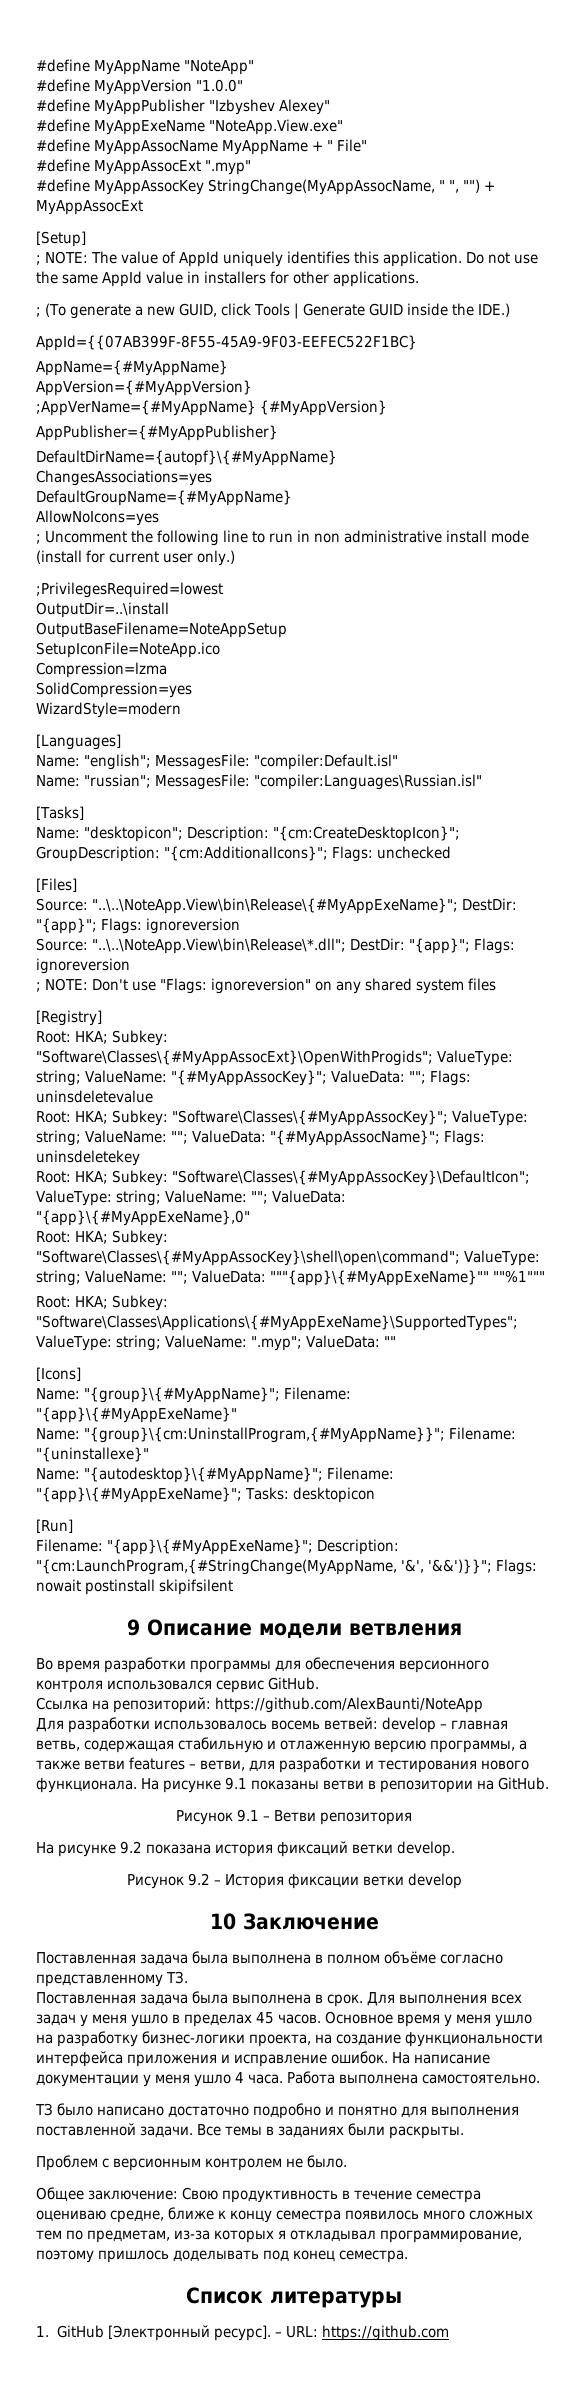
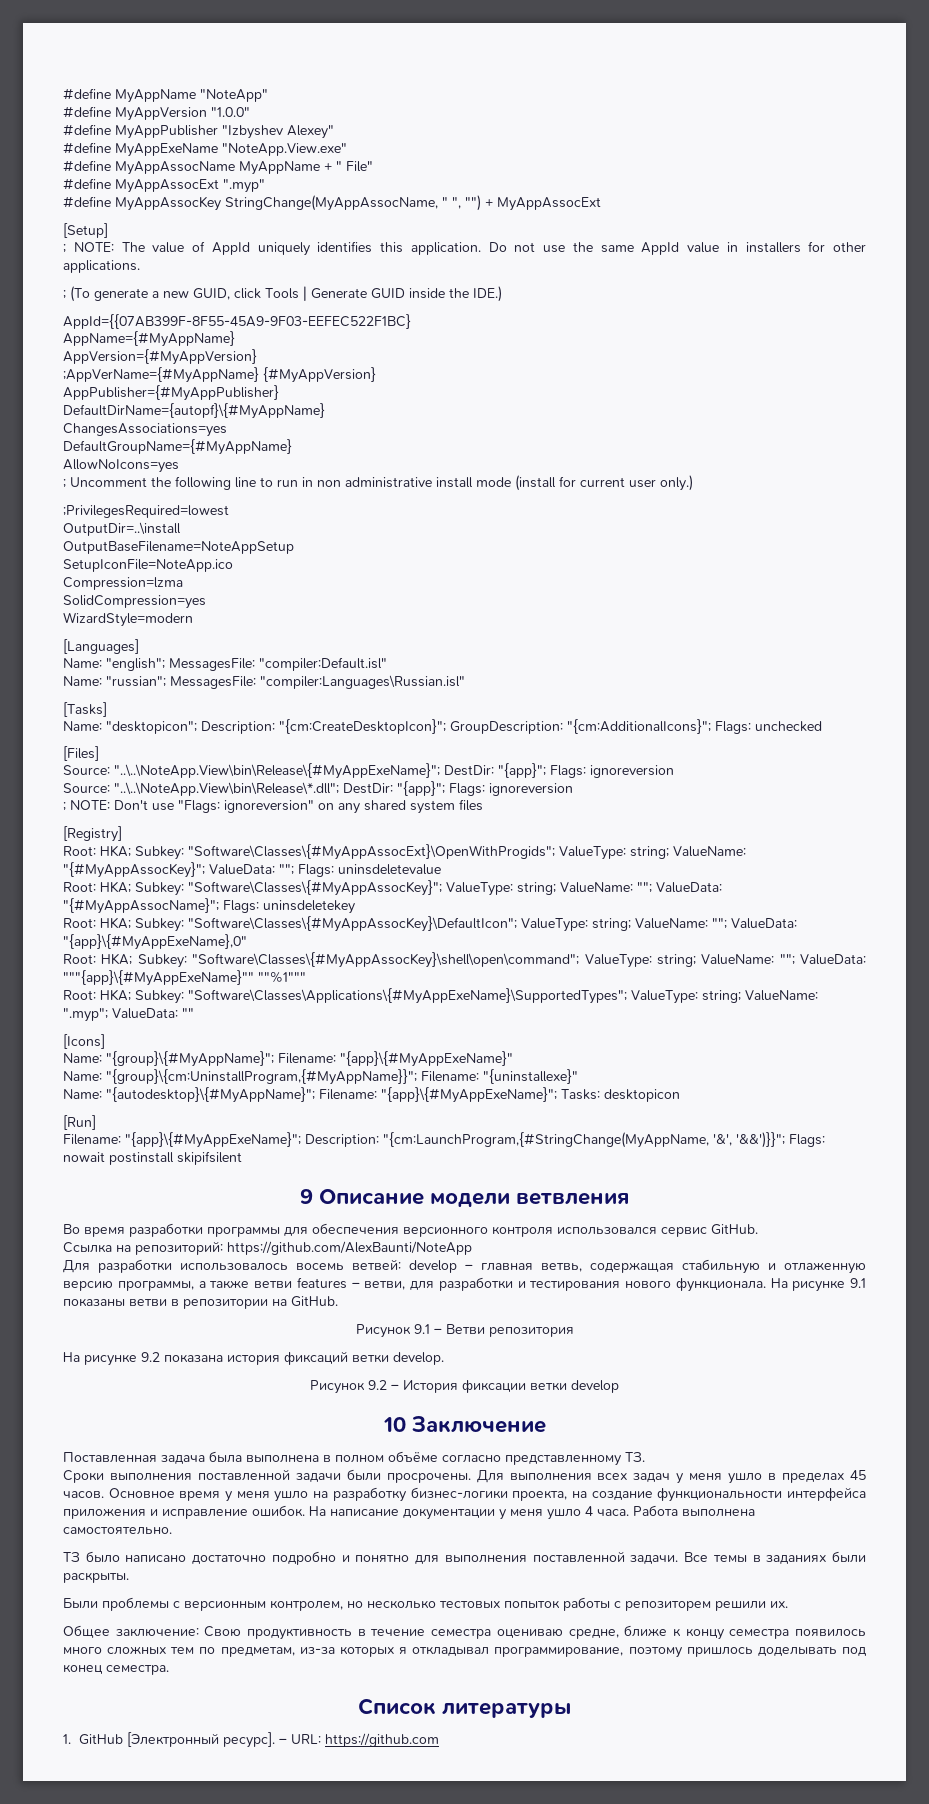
- Поставленная задача была выполнена в срок.
+ Сроки выполнения поставленной задачи были просрочены.
- Проблем с версионным контролем не было.
+ Были проблемы с версионным контролем, но несколько тестовых попыток работы с репозиторем решили их.

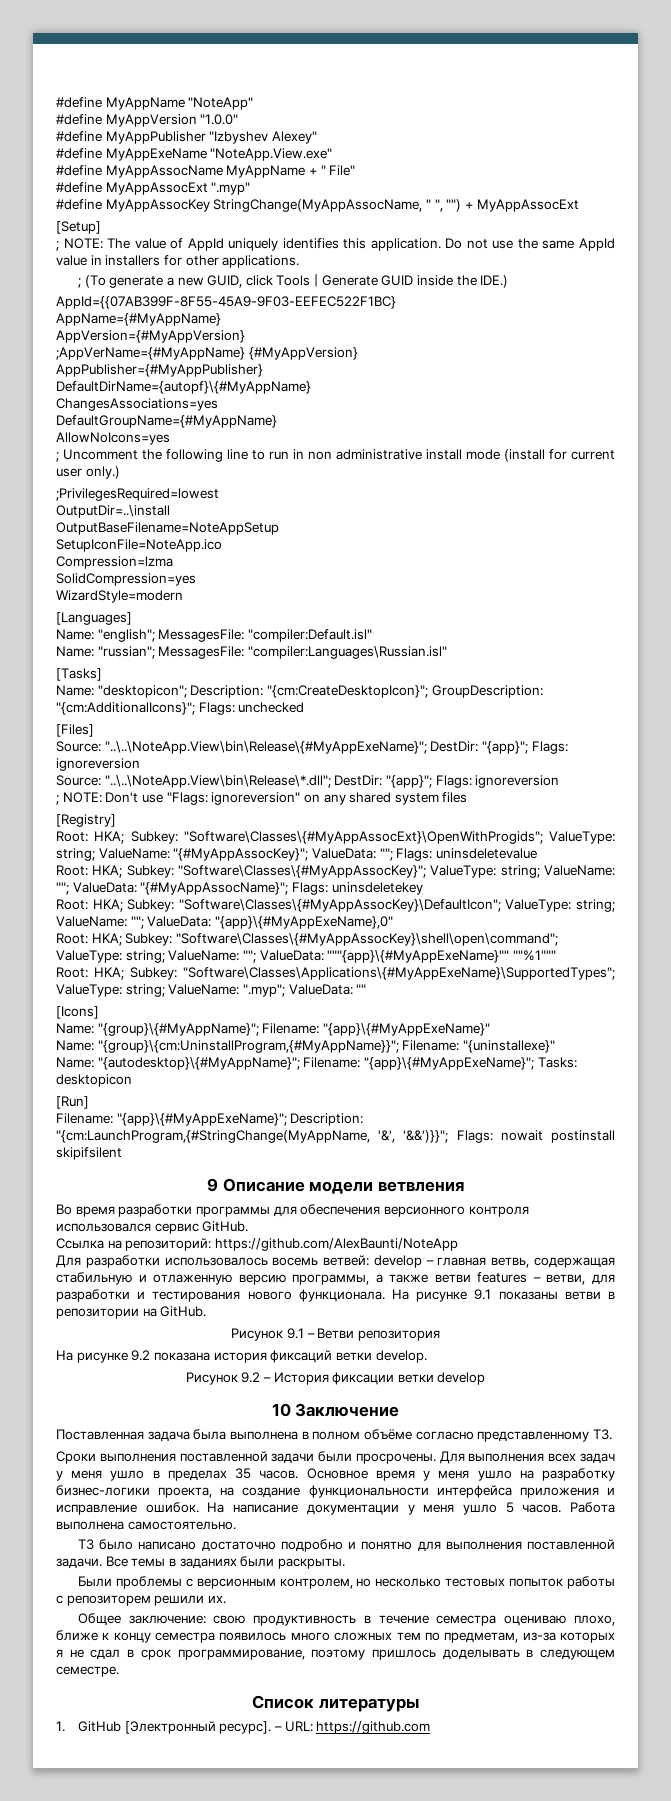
- Для выполнения всех задач у меня ушло в пределах 45 часов.
+ Для выполнения всех задач у меня ушло в пределах 35 часов.
- На написание документации у меня ушло 4 часа.
+ На написание документации у меня ушло 5 часов.
- Общее заключение: Свою продуктивность в течение семестра оцениваю средне, ближе к концу семестра появилось много сложных тем по предметам, из-за которых я откладывал программирование, поэтому пришлось доделывать под конец семестра.
+ Общее заключение: свою продуктивность в течение семестра оцениваю плохо, ближе к концу семестра появилось много сложных тем по предметам, из-за которых я не сдал в срок программирование, поэтому пришлось доделывать в следующем семестре.

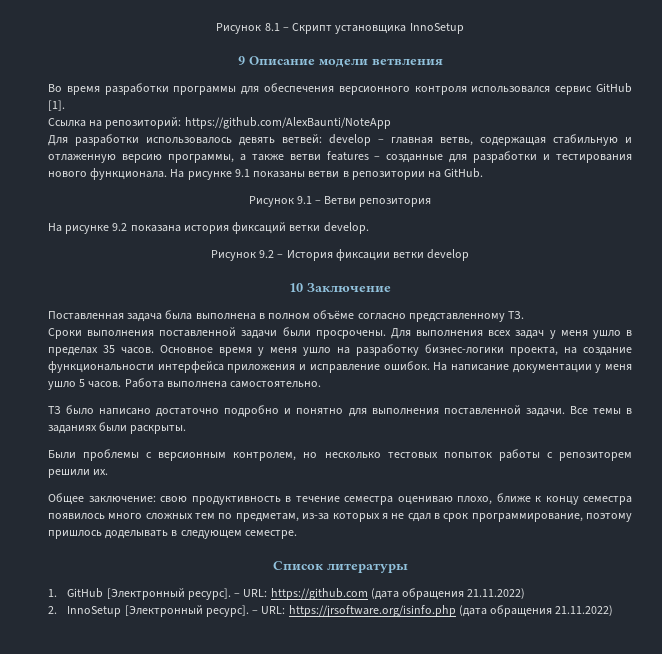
- #define MyAppName "NoteApp"
- #define MyAppVersion "1.0.0"
- #define MyAppPublisher "Izbyshev Alexey"
- #define MyAppExeName "NoteApp.View.exe"
- #define MyAppAssocName MyAppName + " File"
- #define MyAppAssocExt ".myp"
- #define MyAppAssocKey StringChange(MyAppAssocName, " ", "") + MyAppAssocExt
- [Setup]
- ; NOTE: The value of AppId uniquely identifies this application. Do not use the same AppId value in installers for other applications.
- ; (To generate a new GUID, click Tools | Generate GUID inside the IDE.)
- AppId={{07AB399F-8F55-45A9-9F03-EEFEC522F1BC}
- AppName={#MyAppName}
- AppVersion={#MyAppVersion}
- ;AppVerName={#MyAppName} {#MyAppVersion}
- AppPublisher={#MyAppPublisher}
- DefaultDirName={autopf}\{#MyAppName}
- ChangesAssociations=yes
- DefaultGroupName={#MyAppName}
- AllowNoIcons=yes
- ; Uncomment the following line to run in non administrative install mode (install for current user only.)
- ;PrivilegesRequired=lowest
- OutputDir=..\install
- OutputBaseFilename=NoteAppSetup
- SetupIconFile=NoteApp.ico
- Compression=lzma
- SolidCompression=yes
- WizardStyle=modern
- [Languages]
- Name: "english"; MessagesFile: "compiler:Default.isl"
- Name: "russian"; MessagesFile: "compiler:Languages\Russian.isl"
- [Tasks]
- Name: "desktopicon"; Description: "{cm:CreateDesktopIcon}"; GroupDescription: "{cm:AdditionalIcons}"; Flags: unchecked
- [Files]
- Source: "..\..\NoteApp.View\bin\Release\{#MyAppExeName}"; DestDir: "{app}"; Flags: ignoreversion
- Source: "..\..\NoteApp.View\bin\Release\*.dll"; DestDir: "{app}"; Flags: ignoreversion
- ; NOTE: Don't use "Flags: ignoreversion" on any shared system files
- [Registry]
- Root: HKA; Subkey: "Software\Classes\{#MyAppAssocExt}\OpenWithProgids"; ValueType: string; ValueName: "{#MyAppAssocKey}"; ValueData: ""; Flags: uninsdeletevalue
- Root: HKA; Subkey: "Software\Classes\{#MyAppAssocKey}"; ValueType: string; ValueName: ""; ValueData: "{#MyAppAssocName}"; Flags: uninsdeletekey
- Root: HKA; Subkey: "Software\Classes\{#MyAppAssocKey}\DefaultIcon"; ValueType: string; ValueName: ""; ValueData: "{app}\{#MyAppExeName},0"
- Root: HKA; Subkey: "Software\Classes\{#MyAppAssocKey}\shell\open\command"; ValueType: string; ValueName: ""; ValueData: """{app}\{#MyAppExeName}"" ""%1"""
- Root: HKA; Subkey: "Software\Classes\Applications\{#MyAppExeName}\SupportedTypes"; ValueType: string; ValueName: ".myp"; ValueData: ""
- [Icons]
- Name: "{group}\{#MyAppName}"; Filename: "{app}\{#MyAppExeName}"
- Name: "{group}\{cm:UninstallProgram,{#MyAppName}}"; Filename: "{uninstallexe}"
- Name: "{autodesktop}\{#MyAppName}"; Filename: "{app}\{#MyAppExeName}"; Tasks: desktopicon
- [Run]
- Filename: "{app}\{#MyAppExeName}"; Description: "{cm:LaunchProgram,{#StringChange(MyAppName, '&', '&&')}}"; Flags: nowait postinstall skipifsilent
+ Рисунок 8.1 – Скрипт установщика InnoSetup
- Во время разработки программы для обеспечения версионного контроля использовался сервис GitHub.
+ Во время разработки программы для обеспечения версионного контроля использовался сервис GitHub [1].
- Для разработки использовалось восемь ветвей: develop – главная ветвь, содержащая стабильную и отлаженную версию программы, а также ветви features – ветви, для разработки и тестирования нового функционала.
+ Для разработки использовалось девять ветвей: develop – главная ветвь, содержащая стабильную и отлаженную версию программы, а также ветви features – созданные для разработки и тестирования нового функционала.
- – URL: https://github.com
+ – URL: https://github.com (дата обращения 21.11.2022)
+ 2. InnoSetup [Электронный ресурс]. – URL: https://jrsoftware.org/isinfo.php (дата обращения 21.11.2022)

